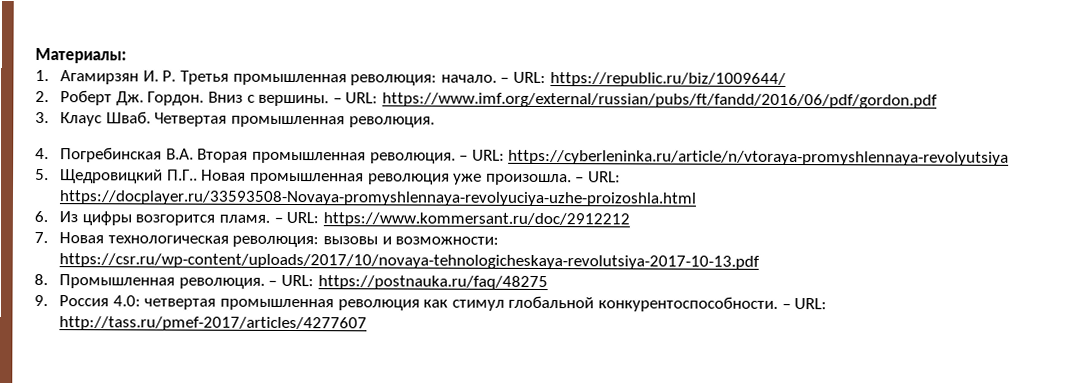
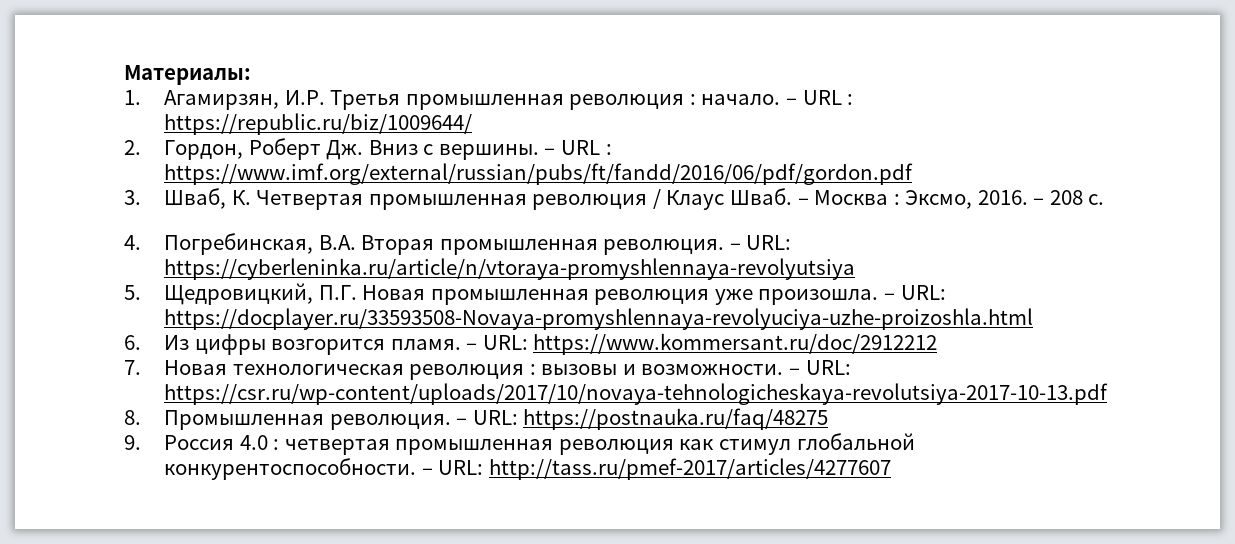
- 1. Агамирзян И. Р. Третья промышленная революция: начало. – URL: https://republic.ru/biz/1009644/
+ 1. Агамирзян, И.Р. Третья промышленная революция : начало. – URL : https://republic.ru/biz/1009644/
- 2. Роберт Дж. Гордон. Вниз с вершины.
+ 2. Гордон, Роберт Дж. Вниз с вершины.
- – URL: https://www.imf.org/external/russian/pubs/ft/fandd/2016/06/pdf/gordon.pdf
+ – URL : https://www.imf.org/external/russian/pubs/ft/fandd/2016/06/pdf/gordon.pdf
- 3. Клаус Шваб. Четвертая промышленная революция.
+ 3. Шваб, К. Четвертая промышленная революция / Клаус Шваб. – Москва : Эксмо, 2016. – 208 с.
- 4. Погребинская В.А. Вторая промышленная революция.
+ 4. Погребинская, В.А. Вторая промышленная революция.
- 5. Щедровицкий П.Г.. Новая промышленная революция уже произошла.
+ 5. Щедровицкий, П.Г. Новая промышленная революция уже произошла.
- 7. Новая технологическая революция: вызовы и возможности: https://csr.ru/wp-content/uploads/2017/10/novaya-tehnologicheskaya-revolutsiya-2017-10-13.pdf
+ 7. Новая технологическая революция : вызовы и возможности. – URL: https://csr.ru/wp-content/uploads/2017/10/novaya-tehnologicheskaya-revolutsiya-2017-10-13.pdf
- 9. Россия 4.0: четвертая промышленная революция как стимул глобальной конкурентоспособности.
+ 9. Россия 4.0 : четвертая промышленная революция как стимул глобальной конкурентоспособности.

